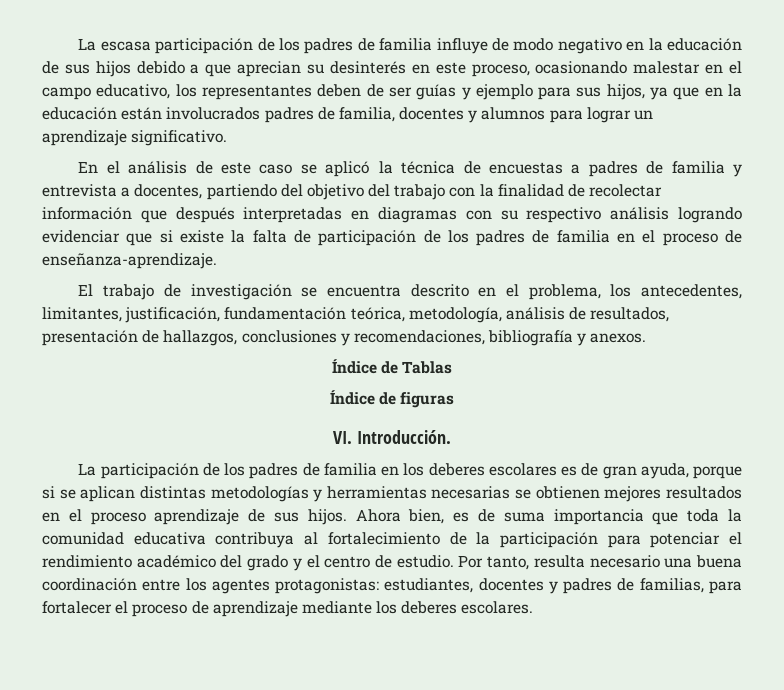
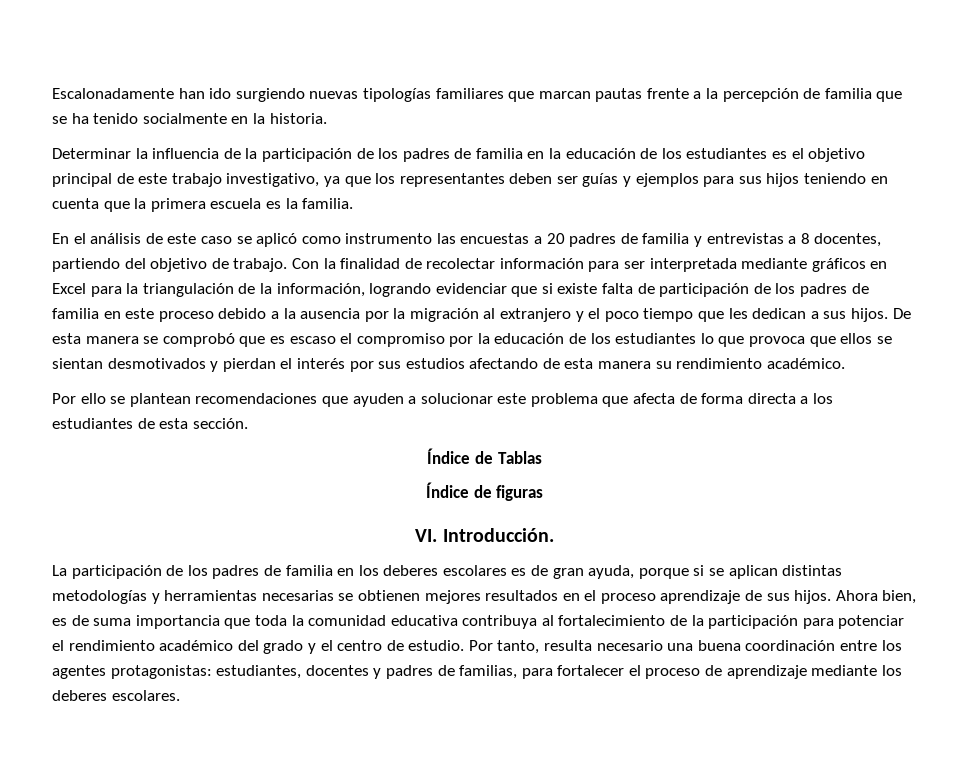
- La escasa participación de los padres de familia influye de modo negativo en la educación de sus hijos debido a que aprecian su desinterés en este proceso, ocasionando malestar en el campo educativo, los representantes deben de ser guías y ejemplo para sus hijos, ya que en la educación están involucrados padres de familia, docentes y alumnos para lograr un aprendizaje significativo.
+ Escalonadamente han ido surgiendo nuevas tipologías familiares que marcan pautas frente a la percepción de familia que se ha tenido socialmente en la historia.
+ Determinar la influencia de la participación de los padres de familia en la educación de los estudiantes es el objetivo principal de este trabajo investigativo, ya que los representantes deben ser guías y ejemplos para sus hijos teniendo en cuenta que la primera escuela es la familia.
- En el análisis de este caso se aplicó la técnica de encuestas a padres de familia y entrevista a docentes, partiendo del objetivo del trabajo con la finalidad de recolectar información que después interpretadas en diagramas con su respectivo análisis logrando evidenciar que si existe la falta de participación de los padres de familia en el proceso de enseñanza-aprendizaje.
- El trabajo de investigación se encuentra descrito en el problema, los antecedentes, limitantes, justificación, fundamentación teórica, metodología, análisis de resultados, presentación de hallazgos, conclusiones y recomendaciones, bibliografía y anexos.
+ En el análisis de este caso se aplicó como instrumento las encuestas a 20 padres de familia y entrevistas a 8 docentes, partiendo del objetivo de trabajo. Con la finalidad de recolectar información para ser interpretada mediante gráficos en Excel para la triangulación de la información, logrando evidenciar que si existe falta de participación de los padres de familia en este proceso debido a la ausencia por la migración al extranjero y el poco tiempo que les dedican a sus hijos. De esta manera se comprobó que es escaso el compromiso por la educación de los estudiantes lo que provoca que ellos se sientan desmotivados y pierdan el interés por sus estudios afectando de esta manera su rendimiento académico.
+ Por ello se plantean recomendaciones que ayuden a solucionar este problema que afecta de forma directa a los estudiantes de esta sección.

